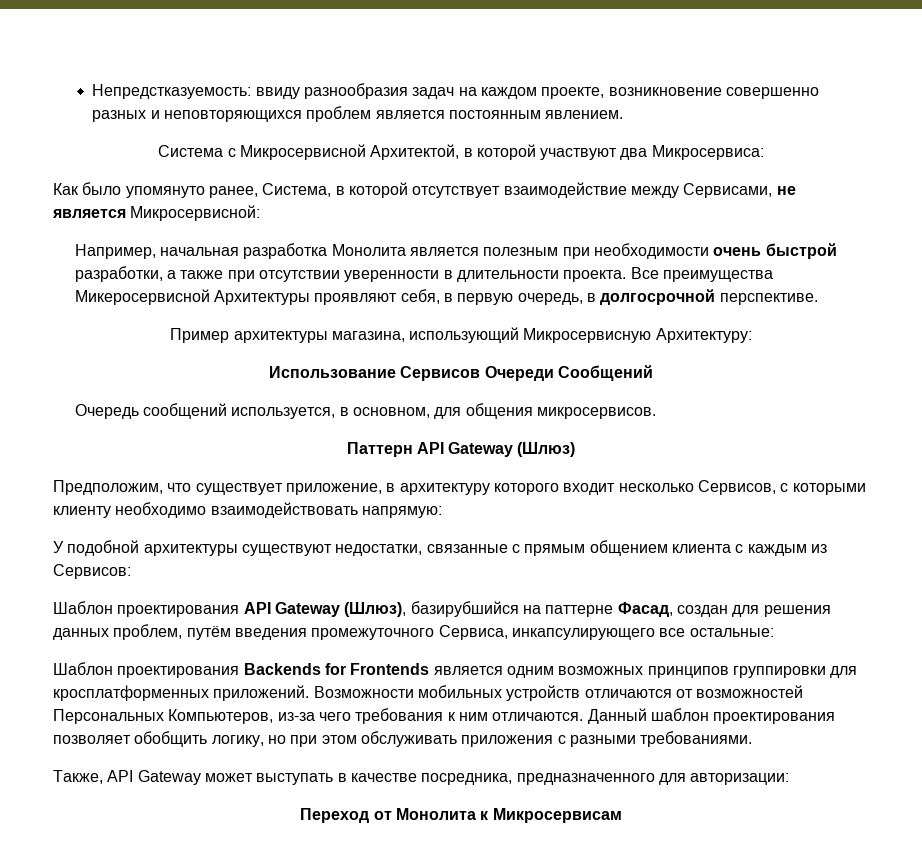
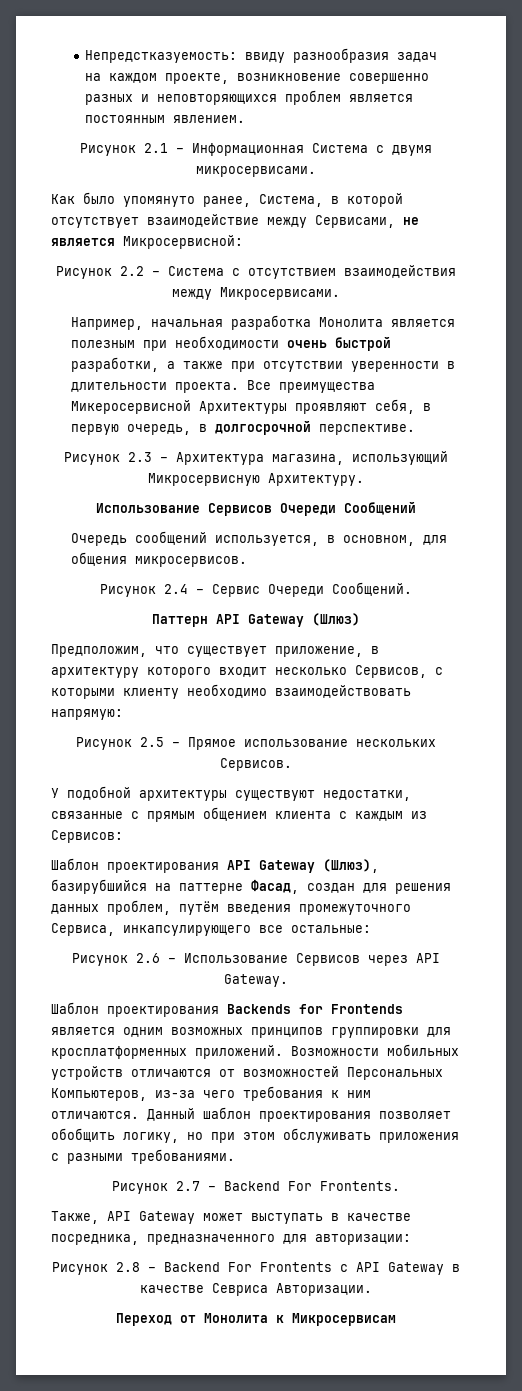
- Система с Микросервисной Архитектой, в которой участвуют два Микросервиса:
+ Рисунок 2.1 – Информационная Система с двумя микросервисами.
+ Рисунок 2.2 – Система с отсутствием взаимодействия между Микросервисами.
- Пример архитектуры магазина, использующий Микросервисную Архитектуру:
+ Рисунок 2.3 – Архитектура магазина, использующий Микросервисную Архитектуру.
+ Рисунок 2.4 – Сервис Очереди Сообщений.
+ Рисунок 2.5 – Прямое использование нескольких Сервисов.
+ Рисунок 2.6 – Использование Сервисов через API Gateway.
+ Рисунок 2.7 – Backend For Frontents.
+ Рисунок 2.8 – Backend For Frontents с API Gateway в качестве Севриса Авторизации.

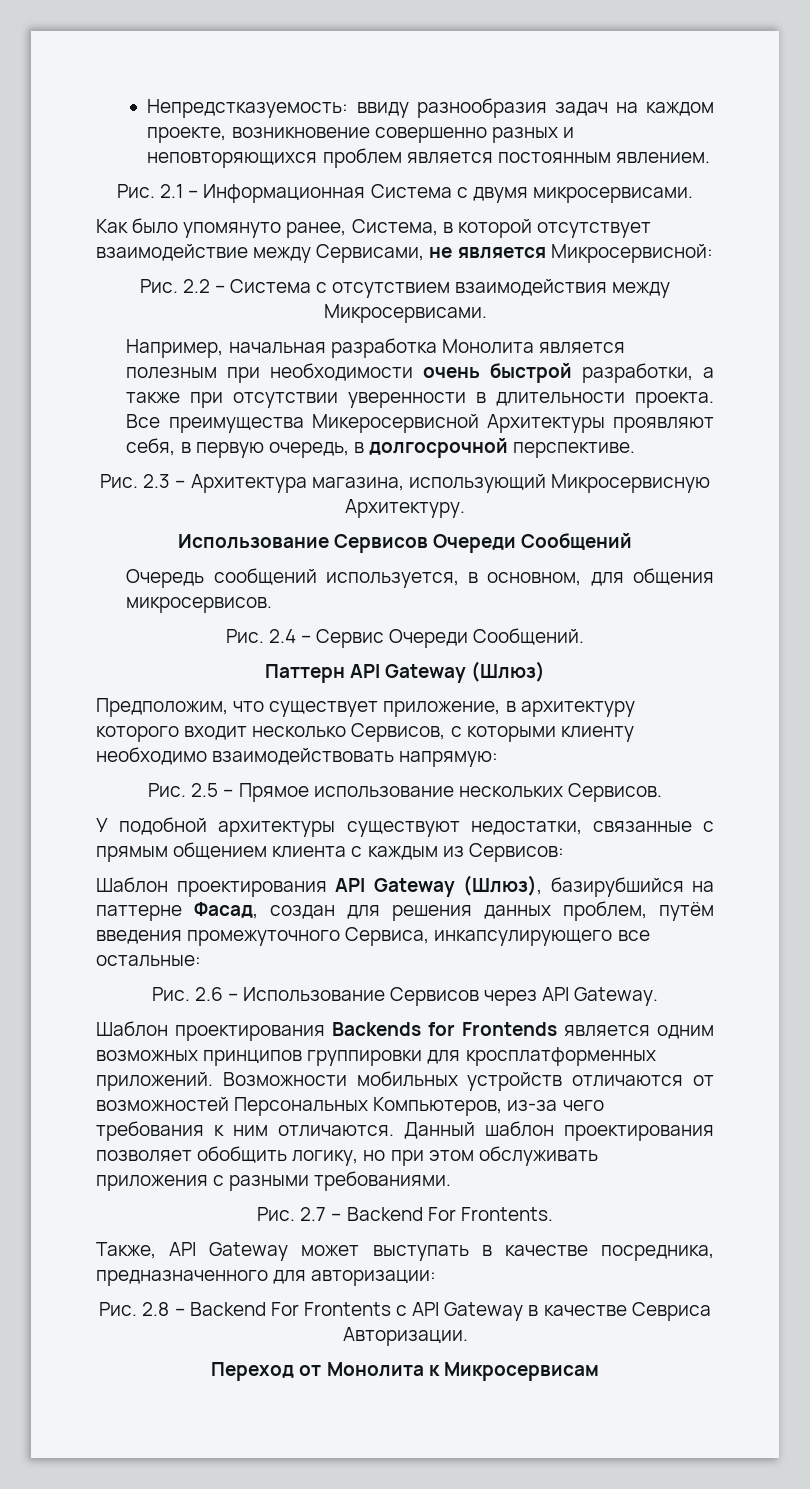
- Рисунок 2.1 – Информационная Система с двумя микросервисами.
+ Рис. 2.1 – Информационная Система с двумя микросервисами.
- Рисунок 2.2 – Система с отсутствием взаимодействия между Микросервисами.
+ Рис. 2.2 – Система с отсутствием взаимодействия между Микросервисами.
- Рисунок 2.3 – Архитектура магазина, использующий Микросервисную Архитектуру.
+ Рис. 2.3 – Архитектура магазина, использующий Микросервисную Архитектуру.
- Рисунок 2.4 – Сервис Очереди Сообщений.
+ Рис. 2.4 – Сервис Очереди Сообщений.
- Рисунок 2.5 – Прямое использование нескольких Сервисов.
+ Рис. 2.5 – Прямое использование нескольких Сервисов.
- Рисунок 2.6 – Использование Сервисов через API Gateway.
+ Рис. 2.6 – Использование Сервисов через API Gateway.
- Рисунок 2.7 – Backend For Frontents.
+ Рис. 2.7 – Backend For Frontents.
- Рисунок 2.8 – Backend For Frontents с API Gateway в качестве Севриса Авторизации.
+ Рис. 2.8 – Backend For Frontents с API Gateway в качестве Севриса Авторизации.

